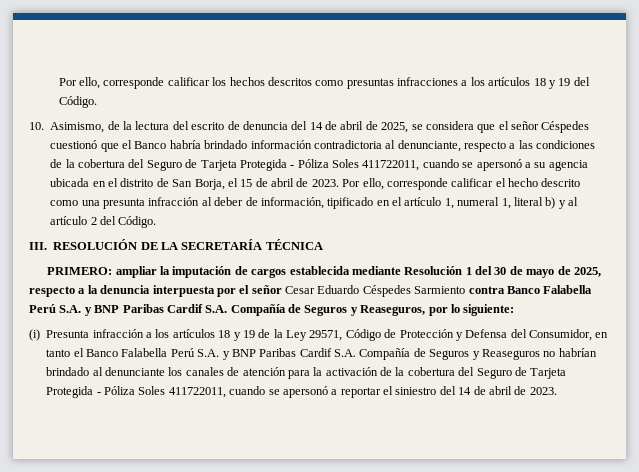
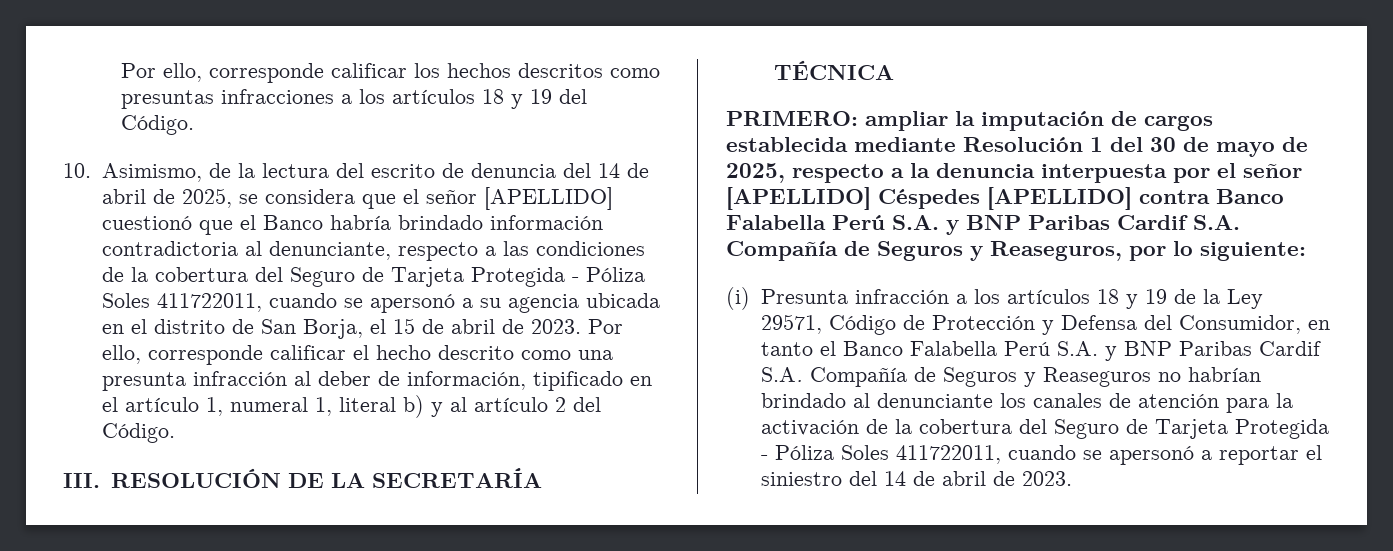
- 10. Asimismo, de la lectura del escrito de denuncia del 14 de abril de 2025, se considera que el señor Céspedes cuestionó que el Banco habría brindado información contradictoria al denunciante, respecto a las condiciones de la cobertura del Seguro de Tarjeta Protegida - Póliza Soles 411722011, cuando se apersonó a su agencia ubicada en el distrito de San Borja, el 15 de abril de 2023.
+ 10. Asimismo, de la lectura del escrito de denuncia del 14 de abril de 2025, se considera que el señor [APELLIDO] cuestionó que el Banco habría brindado información contradictoria al denunciante, respecto a las condiciones de la cobertura del Seguro de Tarjeta Protegida - Póliza Soles 411722011, cuando se apersonó a su agencia ubicada en el distrito de San Borja, el 15 de abril de 2023.
- PRIMERO: ampliar la imputación de cargos establecida mediante Resolución 1 del 30 de mayo de 2025, respecto a la denuncia interpuesta por el señor Cesar Eduardo Céspedes Sarmiento contra Banco Falabella Perú S.A. y BNP Paribas Cardif S.A. Compañía de Seguros y Reaseguros, por lo siguiente:
+ PRIMERO: ampliar la imputación de cargos establecida mediante Resolución 1 del 30 de mayo de 2025, respecto a la denuncia interpuesta por el señor [APELLIDO] Céspedes [APELLIDO] contra Banco Falabella Perú S.A. y BNP Paribas Cardif S.A. Compañía de Seguros y Reaseguros, por lo siguiente:

